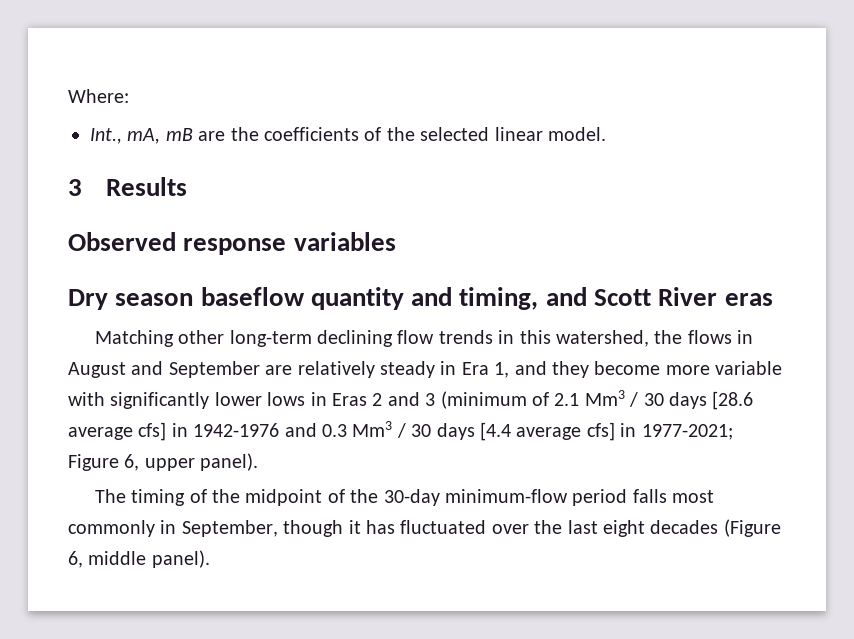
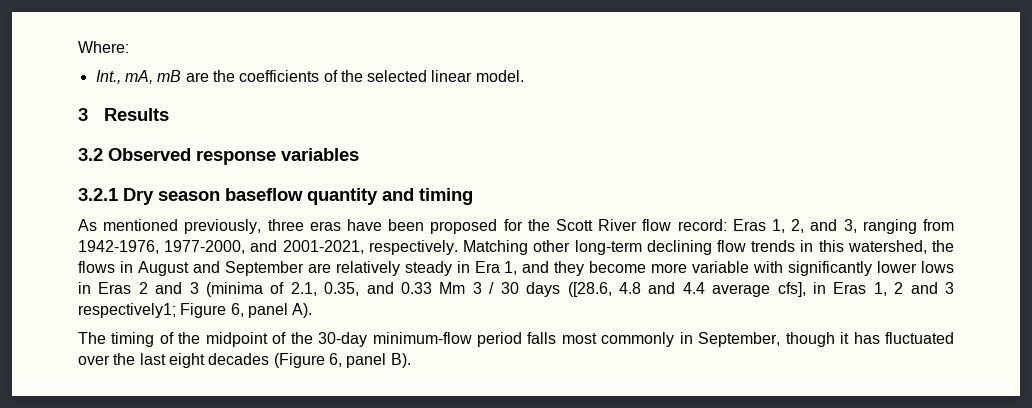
- Observed response variables
+ 3.2 Observed response variables
- Dry season baseflow quantity and timing, and Scott River eras
- Matching other long-term declining flow trends in this watershed, the flows in August and September are relatively steady in Era 1, and they become more variable with significantly lower lows in Eras 2 and 3 (minimum of 2.1 Mm3 / 30 days [28.6 average cfs] in 1942-1976 and 0.3 Mm3 / 30 days [4.4 average cfs] in 1977-2021; Figure 6, upper panel).
+ 3.2.1 Dry season baseflow quantity and timing
+ As mentioned previously, three eras have been proposed for the Scott River flow record: Eras 1, 2, and 3, ranging from 1942-1976, 1977-2000, and 2001-2021, respectively. Matching other long-term declining flow trends in this watershed, the flows in August and September are relatively steady in Era 1, and they become more variable with significantly lower lows in Eras 2 and 3 (minima of 2.1, 0.35, and 0.33 Mm 3 / 30 days ([28.6, 4.8 and 4.4 average cfs], in Eras 1, 2 and 3 respectively1; Figure 6, panel A).
- The timing of the midpoint of the 30-day minimum-flow period falls most commonly in September, though it has fluctuated over the last eight decades (Figure 6, middle panel).
+ The timing of the midpoint of the 30-day minimum-flow period falls most commonly in September, though it has fluctuated over the last eight decades (Figure 6, panel B).

